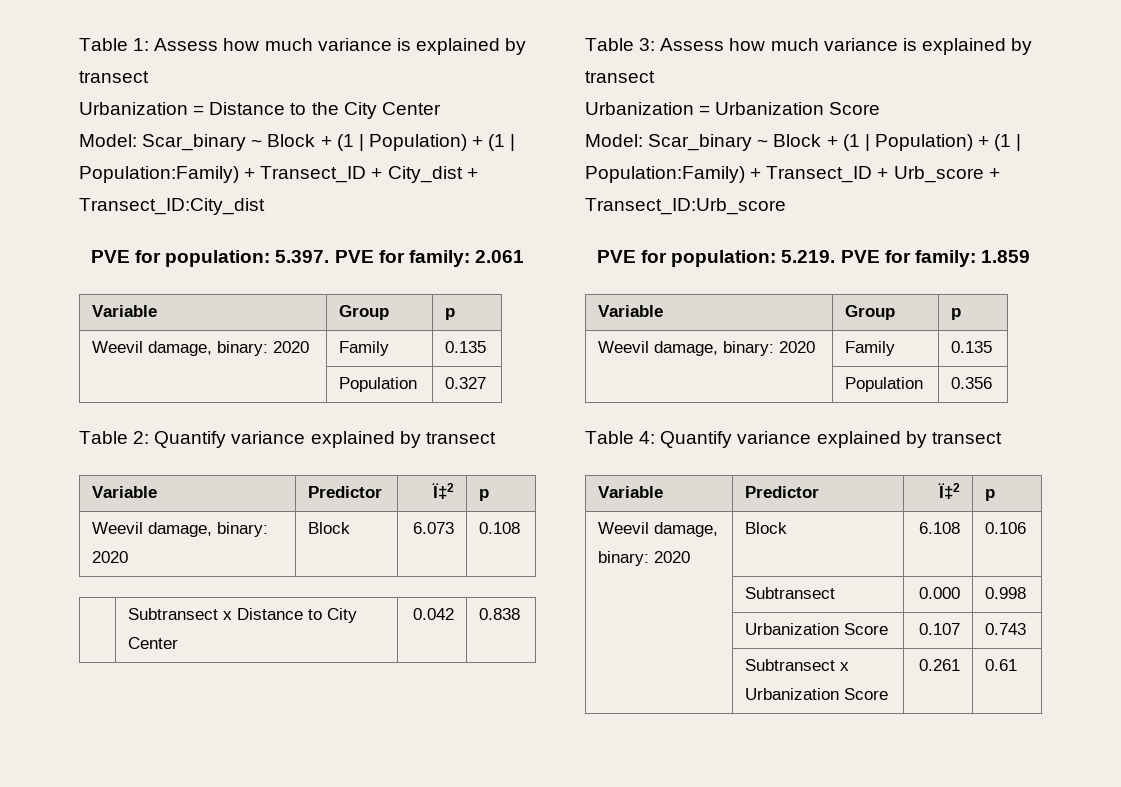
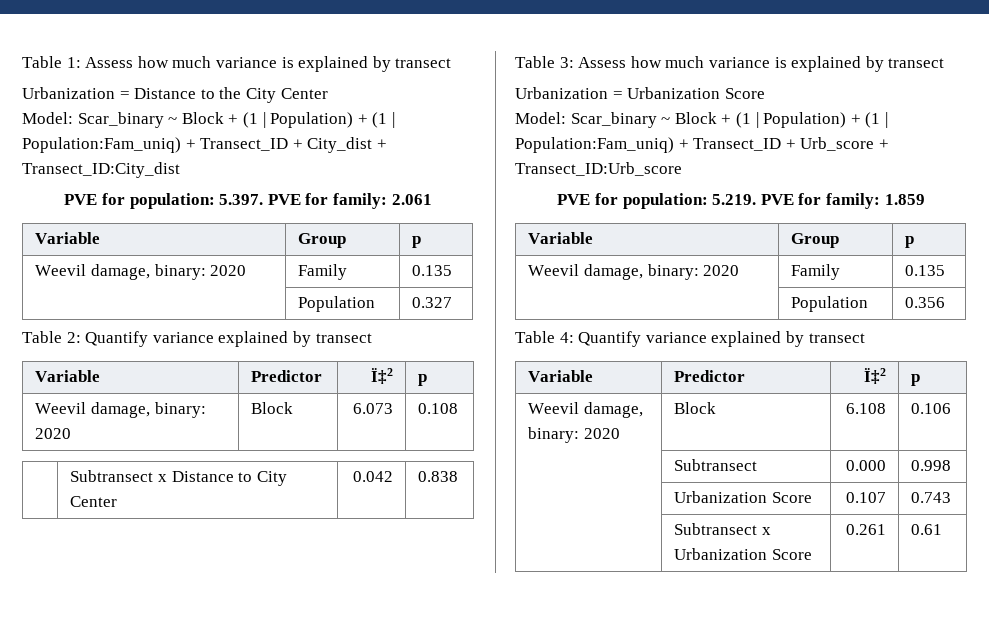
- Model: Scar_binary ~ Block + (1 | Population) + (1 | Population:Family) + Transect_ID + City_dist + Transect_ID:City_dist
+ Model: Scar_binary ~ Block + (1 | Population) + (1 | Population:Fam_uniq) + Transect_ID + City_dist + Transect_ID:City_dist
- Model: Scar_binary ~ Block + (1 | Population) + (1 | Population:Family) + Transect_ID + Urb_score + Transect_ID:Urb_score
+ Model: Scar_binary ~ Block + (1 | Population) + (1 | Population:Fam_uniq) + Transect_ID + Urb_score + Transect_ID:Urb_score

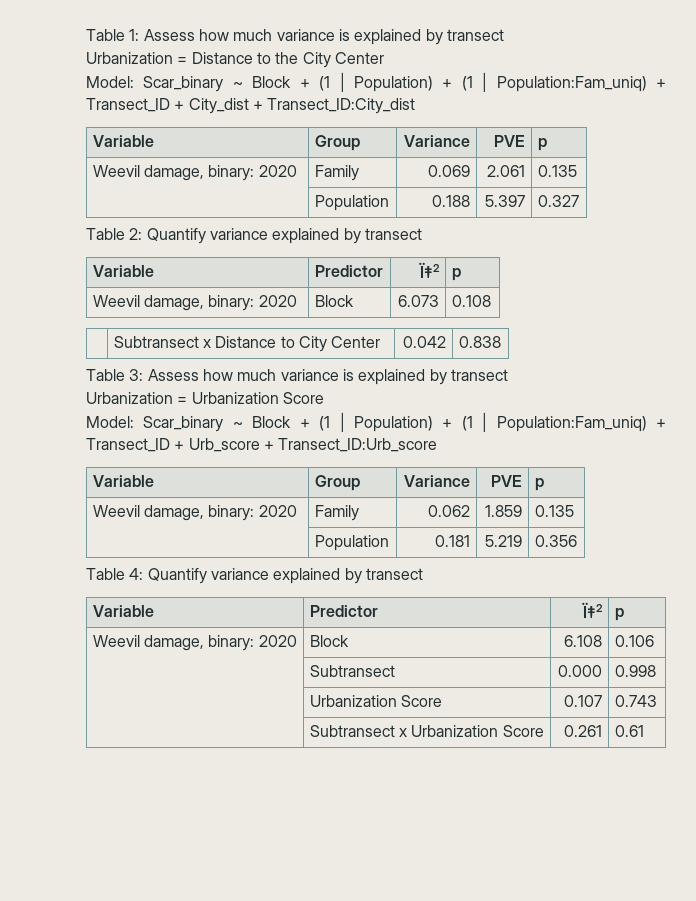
  Model: Scar_binary ~ Block + (1 | Population) + (1 | Population:Fam_uniq) + Transect_ID + City_dist + Transect_ID:City_dist
- PVE for population: 5.397. PVE for family: 2.061
- Variable | Group | p
- Weevil damage, binary: 2020 | Family | 0.135
- | Population | 0.327
+ Variable | Group | Variance | PVE | p
+ Weevil damage, binary: 2020 | Family | 0.069 | 2.061 | 0.135
+ | Population | 0.188 | 5.397 | 0.327
  Model: Scar_binary ~ Block + (1 | Population) + (1 | Population:Fam_uniq) + Transect_ID + Urb_score + Transect_ID:Urb_score
- PVE for population: 5.219. PVE for family: 1.859
- Variable | Group | p
- Weevil damage, binary: 2020 | Family | 0.135
- | Population | 0.356
+ Variable | Group | Variance | PVE | p
+ Weevil damage, binary: 2020 | Family | 0.062 | 1.859 | 0.135
+ | Population | 0.181 | 5.219 | 0.356

